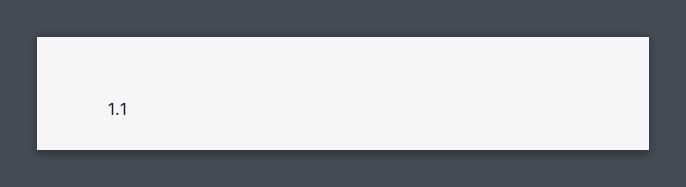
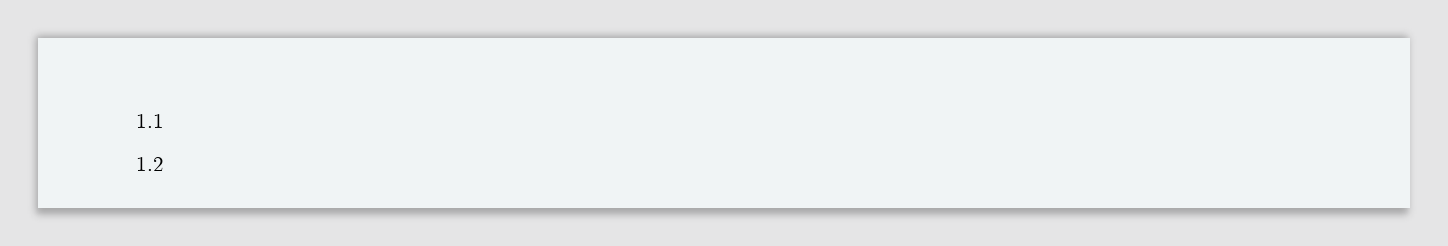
+ 1.2

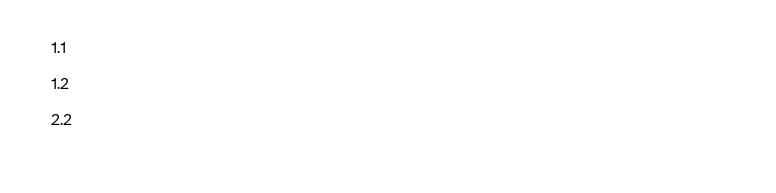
+ 2.2

